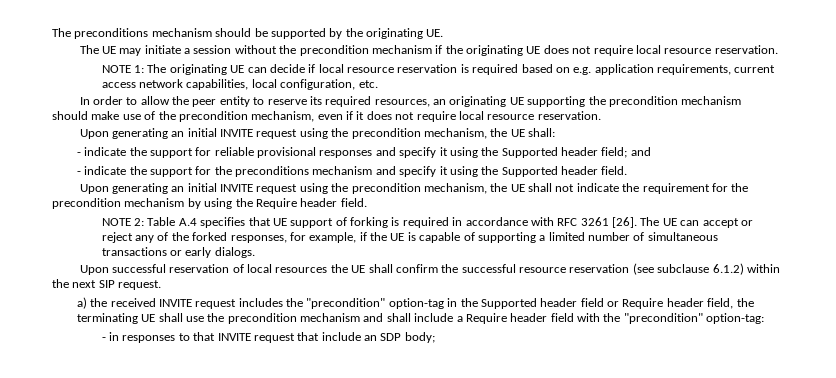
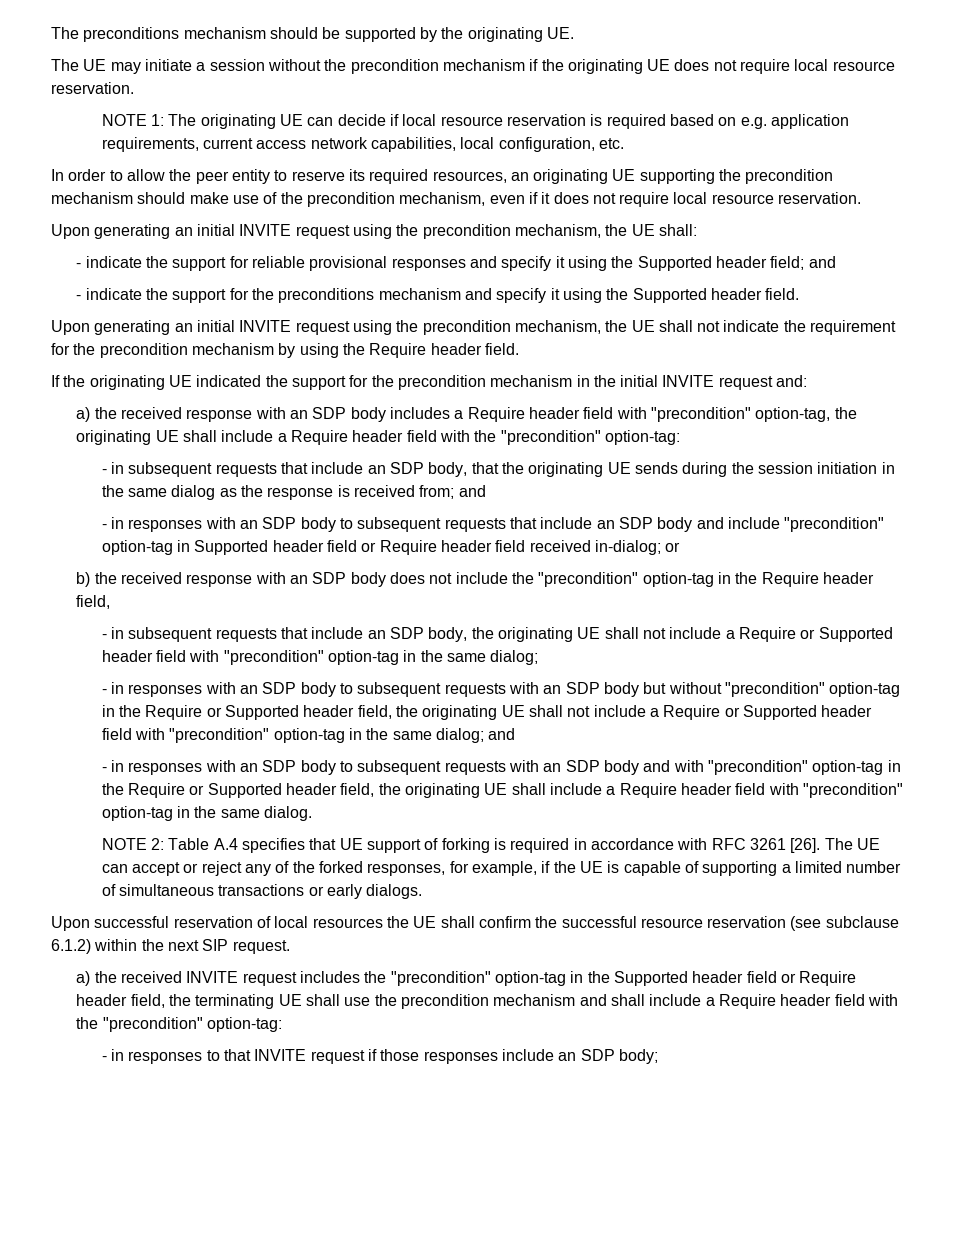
+ If the originating UE indicated the support for the precondition mechanism in the initial INVITE request and:
+ a) the received response with an SDP body includes a Require header field with "precondition" option-tag, the originating UE shall include a Require header field with the "precondition" option-tag:
+ - in subsequent requests that include an SDP body, that the originating UE sends during the session initiation in the same dialog as the response is received from; and
+ - in responses with an SDP body to subsequent requests that include an SDP body and include "precondition" option-tag in Supported header field or Require header field received in-dialog; or
+ b) the received response with an SDP body does not include the "precondition" option-tag in the Require header field,
+ - in subsequent requests that include an SDP body, the originating UE shall not include a Require or Supported header field with "precondition" option-tag in the same dialog;
+ - in responses with an SDP body to subsequent requests with an SDP body but without "precondition" option-tag in the Require or Supported header field, the originating UE shall not include a Require or Supported header field with "precondition" option-tag in the same dialog; and
+ - in responses with an SDP body to subsequent requests with an SDP body and with "precondition" option-tag in the Require or Supported header field, the originating UE shall include a Require header field with "precondition" option-tag in the same dialog.
- - in responses to that INVITE request that include an SDP body;
+ - in responses to that INVITE request if those responses include an SDP body;

